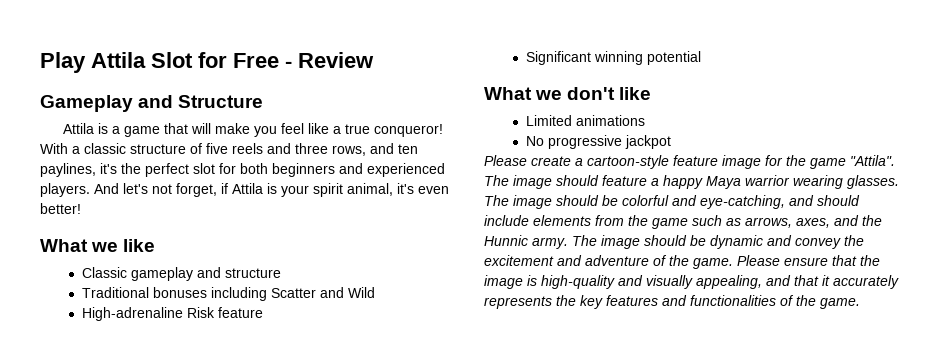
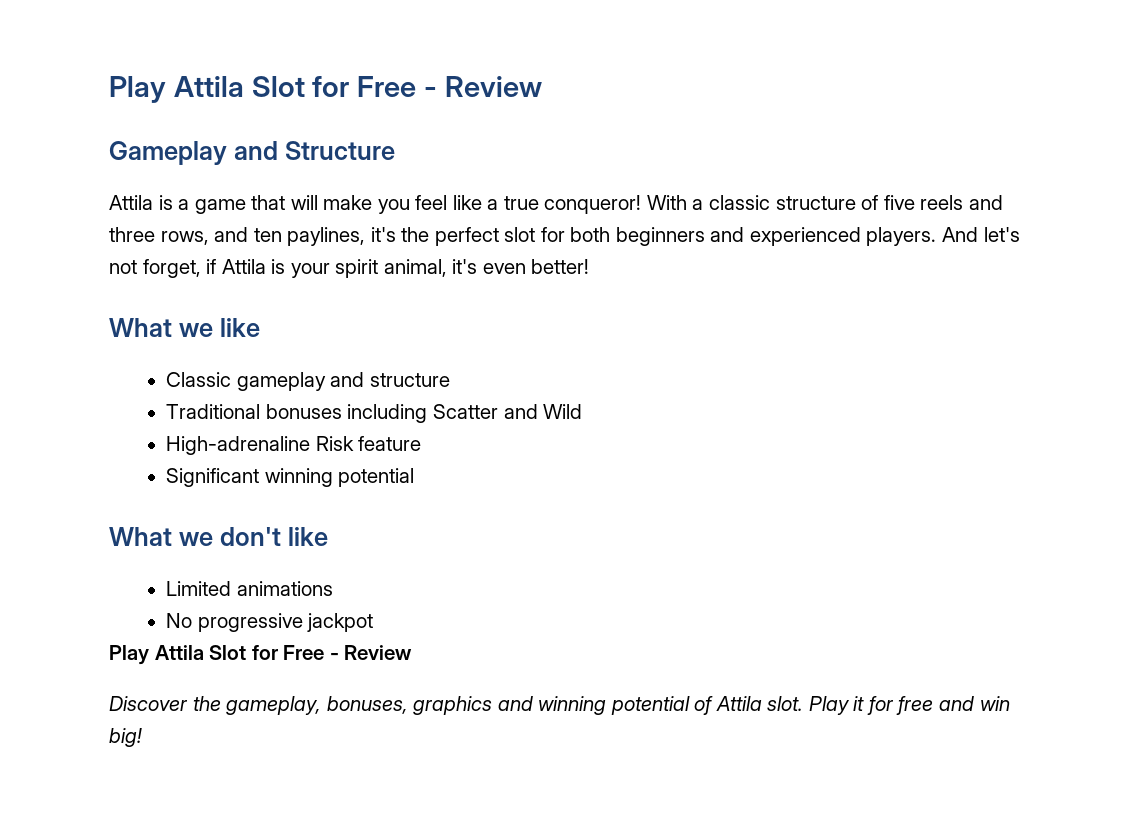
  No progressive jackpot
- Please create a cartoon-style feature image for the game "Attila". The image should feature a happy Maya warrior wearing glasses. The image should be colorful and eye-catching, and should include elements from the game such as arrows, axes, and the Hunnic army. The image should be dynamic and convey the excitement and adventure of the game. Please ensure that the image is high-quality and visually appealing, and that it accurately represents the key features and functionalities of the game.
+ Play Attila Slot for Free - Review
+ Discover the gameplay, bonuses, graphics and winning potential of Attila slot. Play it for free and win big!

